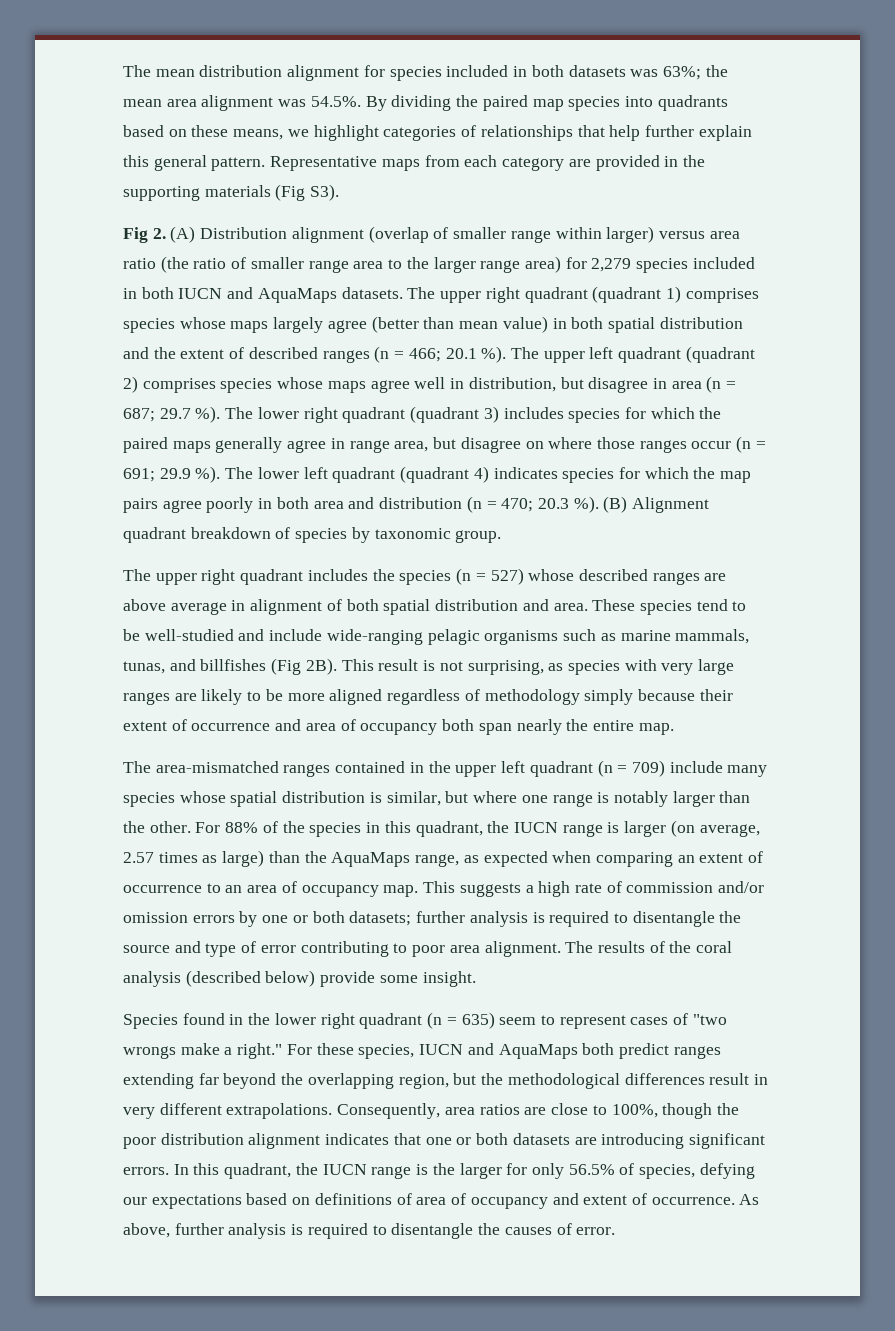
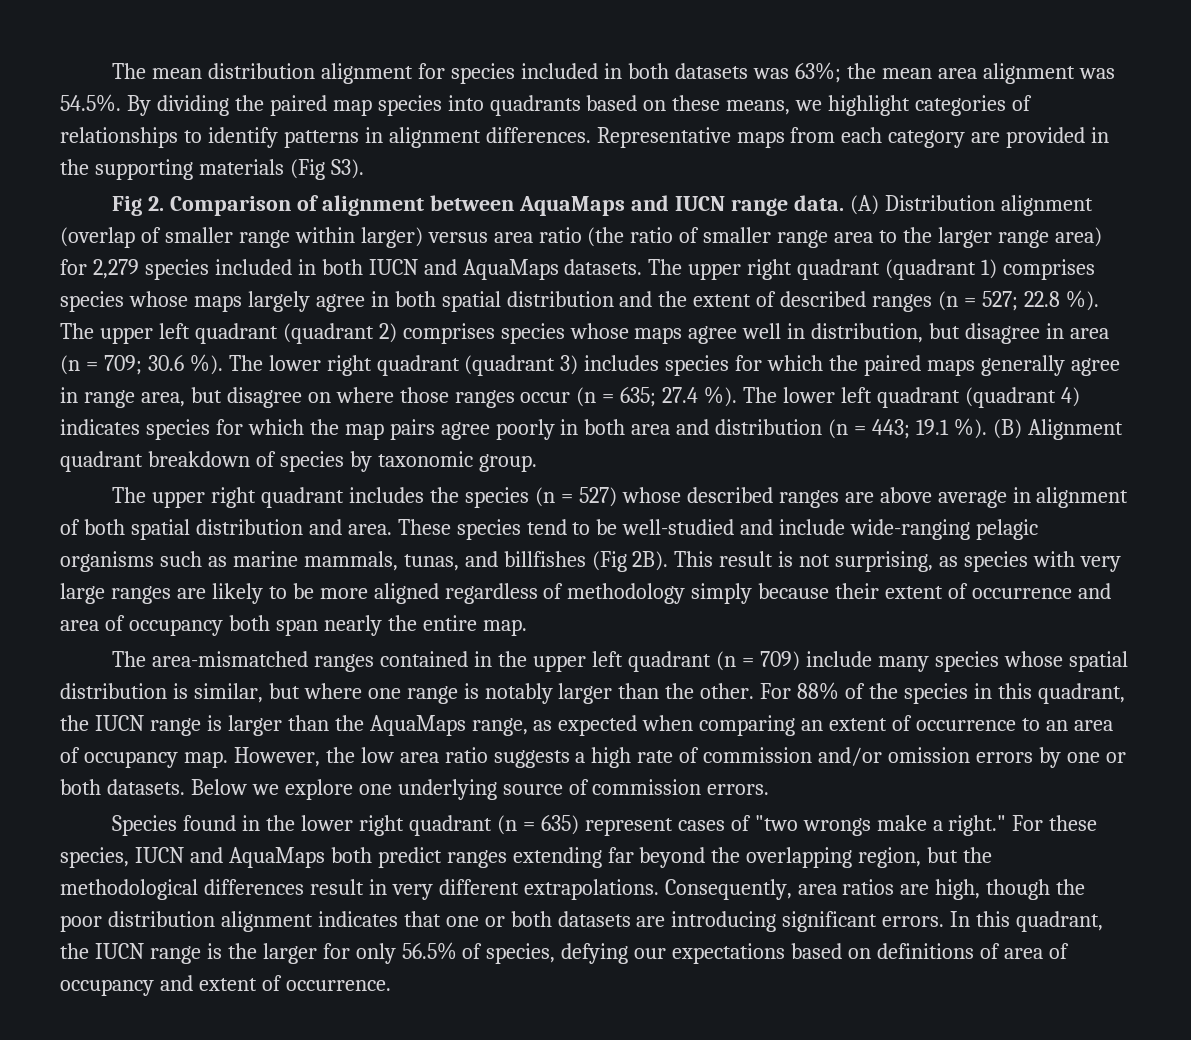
- The mean distribution alignment for species included in both datasets was 63%; the mean area alignment was 54.5%. By dividing the paired map species into quadrants based on these means, we highlight categories of relationships that help further explain this general pattern.
+ The mean distribution alignment for species included in both datasets was 63%; the mean area alignment was 54.5%. By dividing the paired map species into quadrants based on these means, we highlight categories of relationships to identify patterns in alignment differences.
- Fig 2. (A) Distribution alignment (overlap of smaller range within larger) versus area ratio (the ratio of smaller range area to the larger range area) for 2,279 species included in both IUCN and AquaMaps datasets.
+ Fig 2. Comparison of alignment between AquaMaps and IUCN range data. (A) Distribution alignment (overlap of smaller range within larger) versus area ratio (the ratio of smaller range area to the larger range area) for 2,279 species included in both IUCN and AquaMaps datasets.
- The upper right quadrant (quadrant 1) comprises species whose maps largely agree (better than mean value) in both spatial distribution and the extent of described ranges (n = 466; 20.1 %).
+ The upper right quadrant (quadrant 1) comprises species whose maps largely agree in both spatial distribution and the extent of described ranges (n = 527; 22.8 %).
- The upper left quadrant (quadrant 2) comprises species whose maps agree well in distribution, but disagree in area (n = 687; 29.7 %).
+ The upper left quadrant (quadrant 2) comprises species whose maps agree well in distribution, but disagree in area (n = 709; 30.6 %).
- The lower right quadrant (quadrant 3) includes species for which the paired maps generally agree in range area, but disagree on where those ranges occur (n = 691; 29.9 %).
+ The lower right quadrant (quadrant 3) includes species for which the paired maps generally agree in range area, but disagree on where those ranges occur (n = 635; 27.4 %).
- The lower left quadrant (quadrant 4) indicates species for which the map pairs agree poorly in both area and distribution (n = 470; 20.3 %).
+ The lower left quadrant (quadrant 4) indicates species for which the map pairs agree poorly in both area and distribution (n = 443; 19.1 %).
- For 88% of the species in this quadrant, the IUCN range is larger (on average, 2.57 times as large) than the AquaMaps range, as expected when comparing an extent of occurrence to an area of occupancy map.
+ For 88% of the species in this quadrant, the IUCN range is larger than the AquaMaps range, as expected when comparing an extent of occurrence to an area of occupancy map.
- This suggests a high rate of commission and/or omission errors by one or both datasets; further analysis is required to disentangle the source and type of error contributing to poor area alignment. The results of the coral analysis (described below) provide some insight.
+ However, the low area ratio suggests a high rate of commission and/or omission errors by one or both datasets. Below we explore one underlying source of commission errors.
- Species found in the lower right quadrant (n = 635) seem to represent cases of "two wrongs make a right."
+ Species found in the lower right quadrant (n = 635) represent cases of "two wrongs make a right."
- Consequently, area ratios are close to 100%, though the poor distribution alignment indicates that one or both datasets are introducing significant errors.
+ Consequently, area ratios are high, though the poor distribution alignment indicates that one or both datasets are introducing significant errors.
- As above, further analysis is required to disentangle the causes of error.

